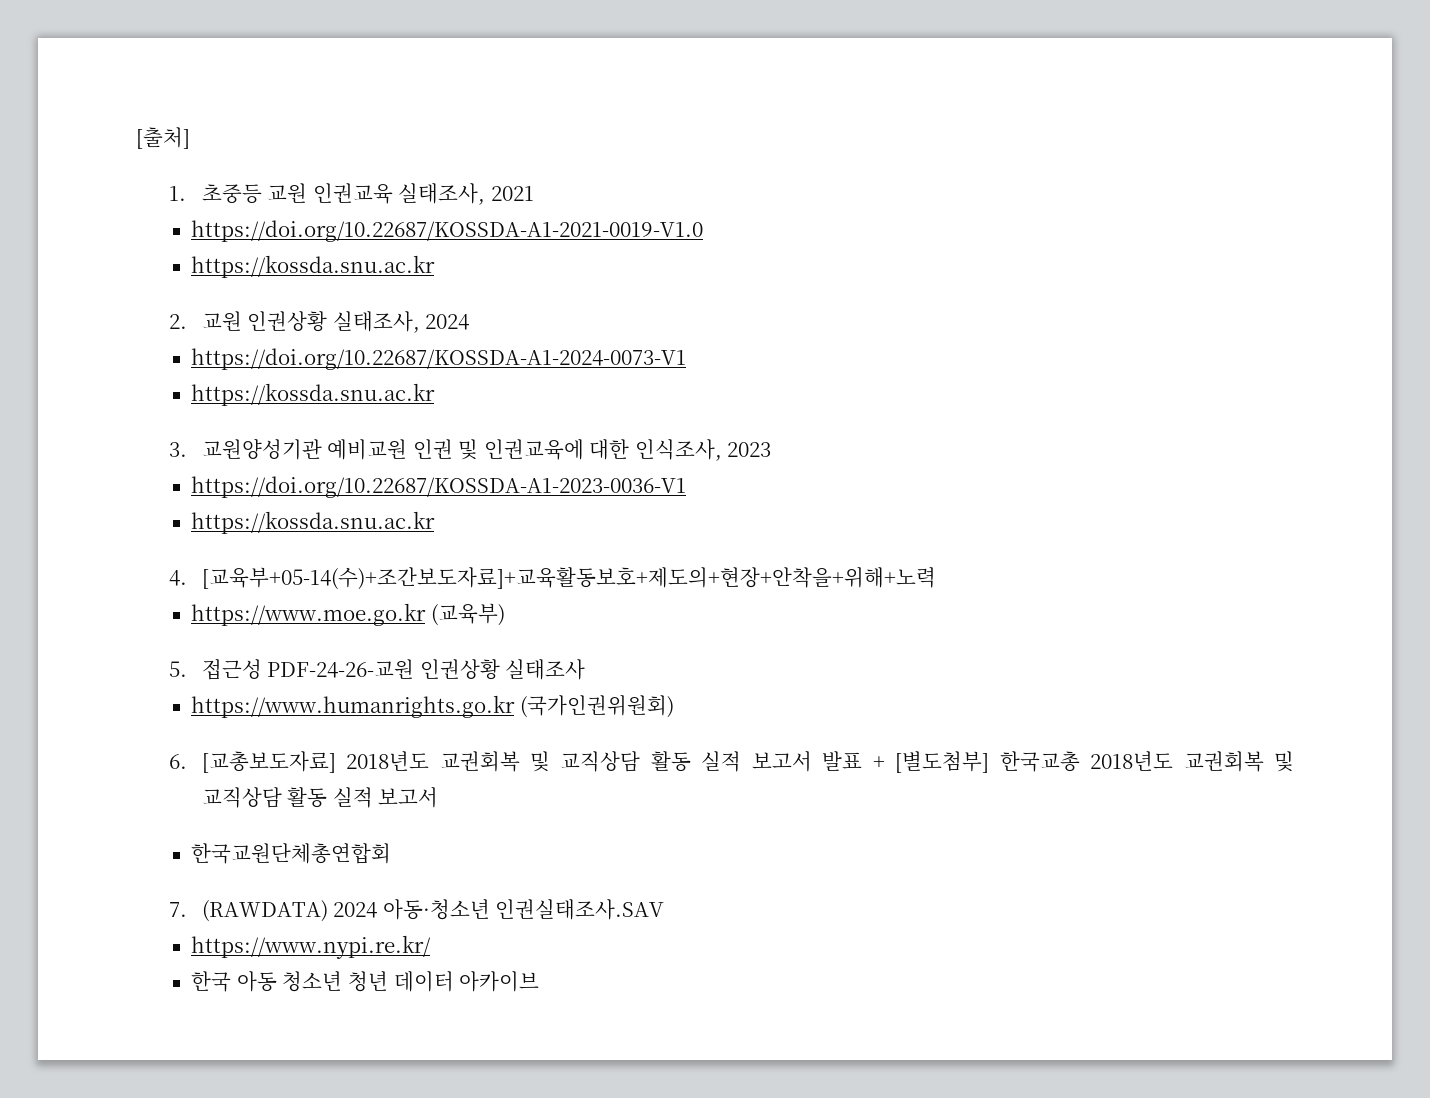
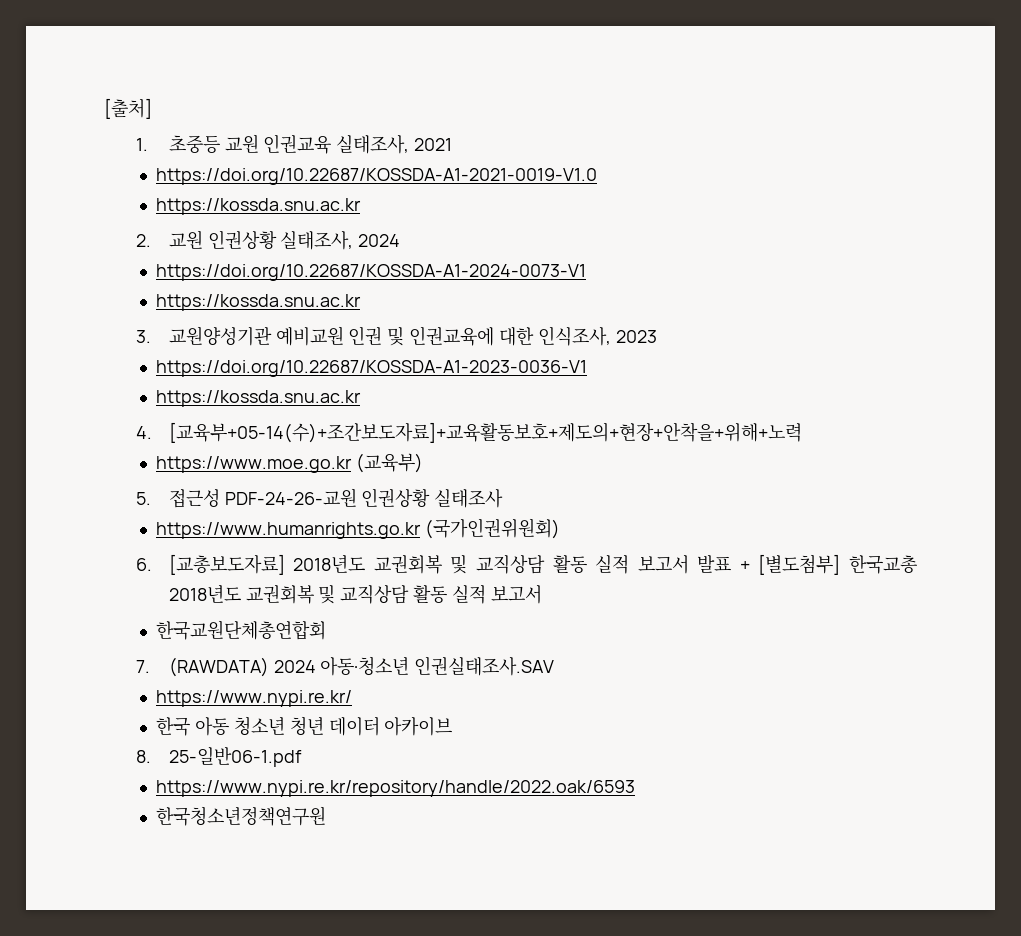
+ 8. 25-일반06-1.pdf
+ https://www.nypi.re.kr/repository/handle/2022.oak/6593
+ 한국청소년정책연구원

